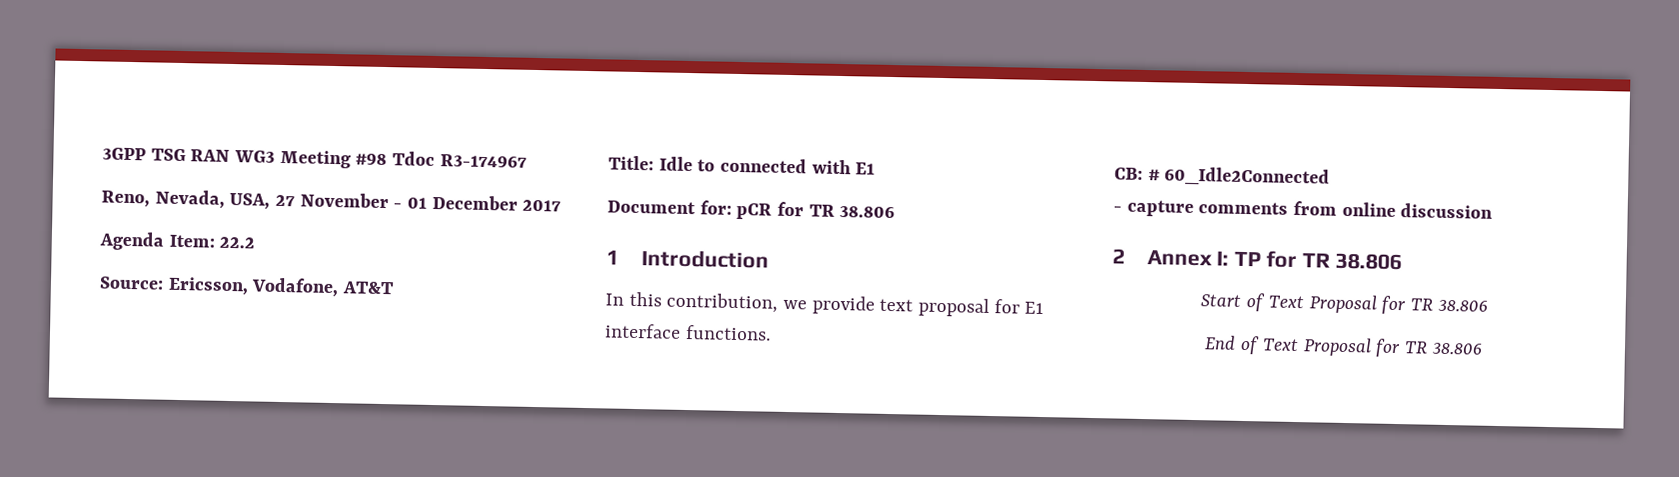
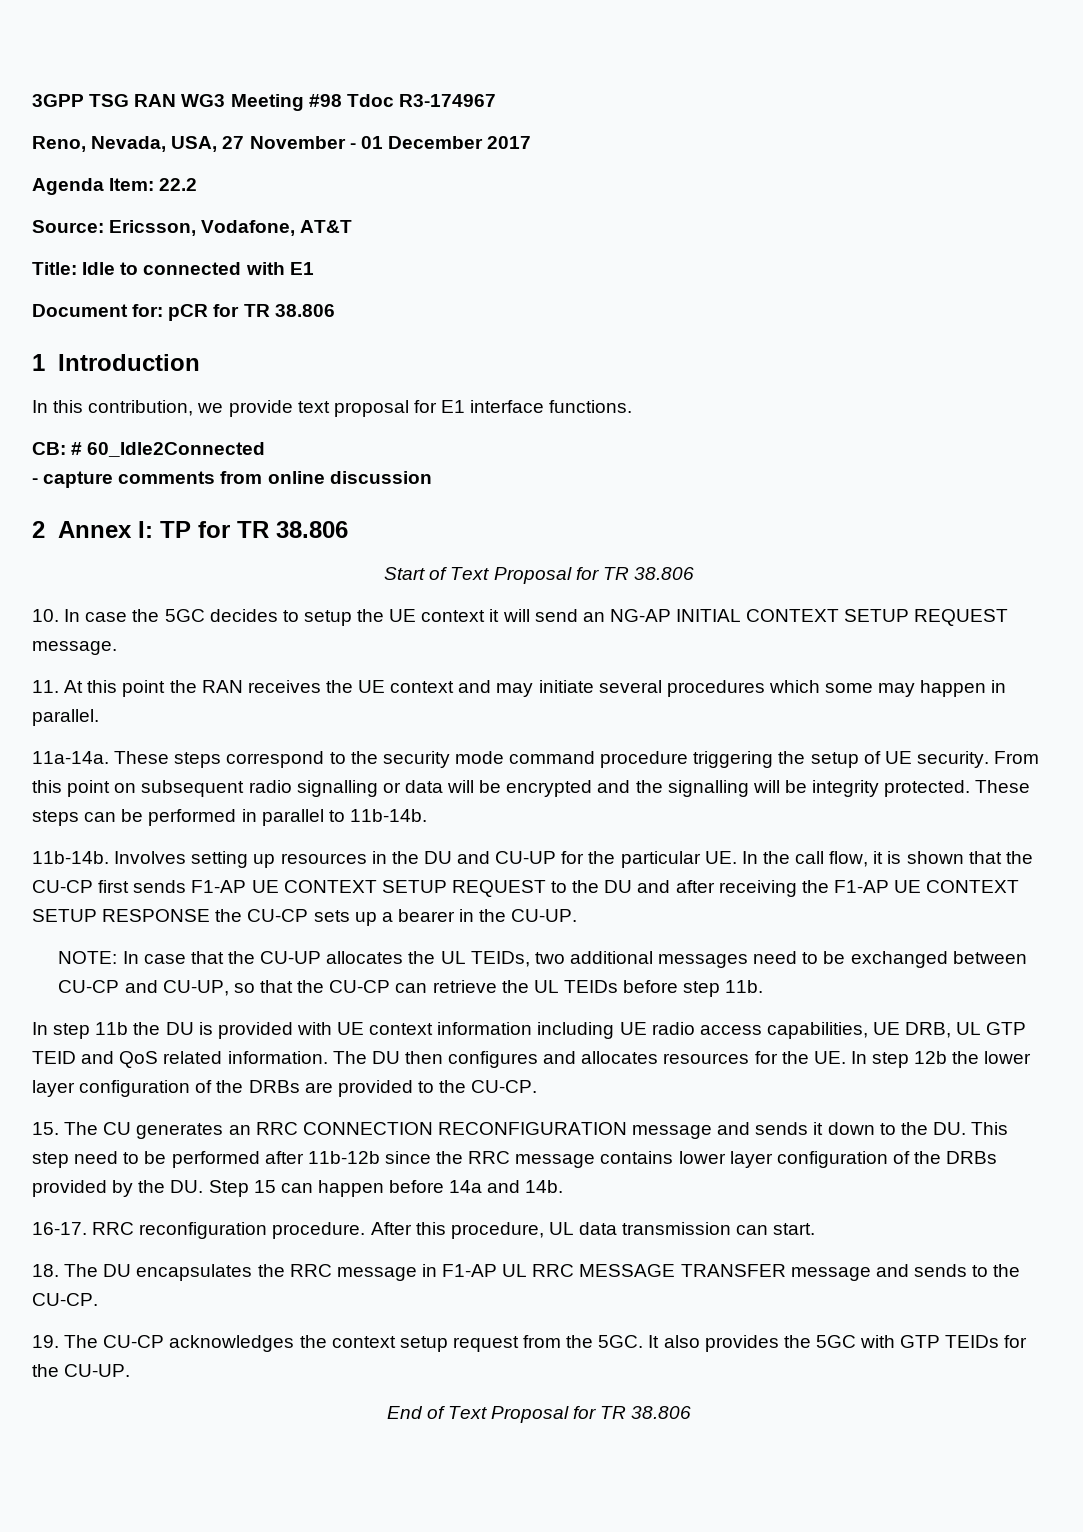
+ 10. In case the 5GC decides to setup the UE context it will send an NG-AP INITIAL CONTEXT SETUP REQUEST message.
+ 11. At this point the RAN receives the UE context and may initiate several procedures which some may happen in parallel.
+ 11a-14a. These steps correspond to the security mode command procedure triggering the setup of UE security. From this point on subsequent radio signalling or data will be encrypted and the signalling will be integrity protected. These steps can be performed in parallel to 11b-14b.
+ 11b-14b. Involves setting up resources in the DU and CU-UP for the particular UE. In the call flow, it is shown that the CU-CP first sends F1-AP UE CONTEXT SETUP REQUEST to the DU and after receiving the F1-AP UE CONTEXT SETUP RESPONSE the CU-CP sets up a bearer in the CU-UP.
+ NOTE: In case that the CU-UP allocates the UL TEIDs, two additional messages need to be exchanged between CU-CP and CU-UP, so that the CU-CP can retrieve the UL TEIDs before step 11b.
+ In step 11b the DU is provided with UE context information including UE radio access capabilities, UE DRB, UL GTP TEID and QoS related information. The DU then configures and allocates resources for the UE. In step 12b the lower layer configuration of the DRBs are provided to the CU-CP.
+ 15. The CU generates an RRC CONNECTION RECONFIGURATION message and sends it down to the DU. This step need to be performed after 11b-12b since the RRC message contains lower layer configuration of the DRBs provided by the DU. Step 15 can happen before 14a and 14b.
+ 16-17. RRC reconfiguration procedure. After this procedure, UL data transmission can start.
+ 18. The DU encapsulates the RRC message in F1-AP UL RRC MESSAGE TRANSFER message and sends to the CU-CP.
+ 19. The CU-CP acknowledges the context setup request from the 5GC. It also provides the 5GC with GTP TEIDs for the CU-UP.

